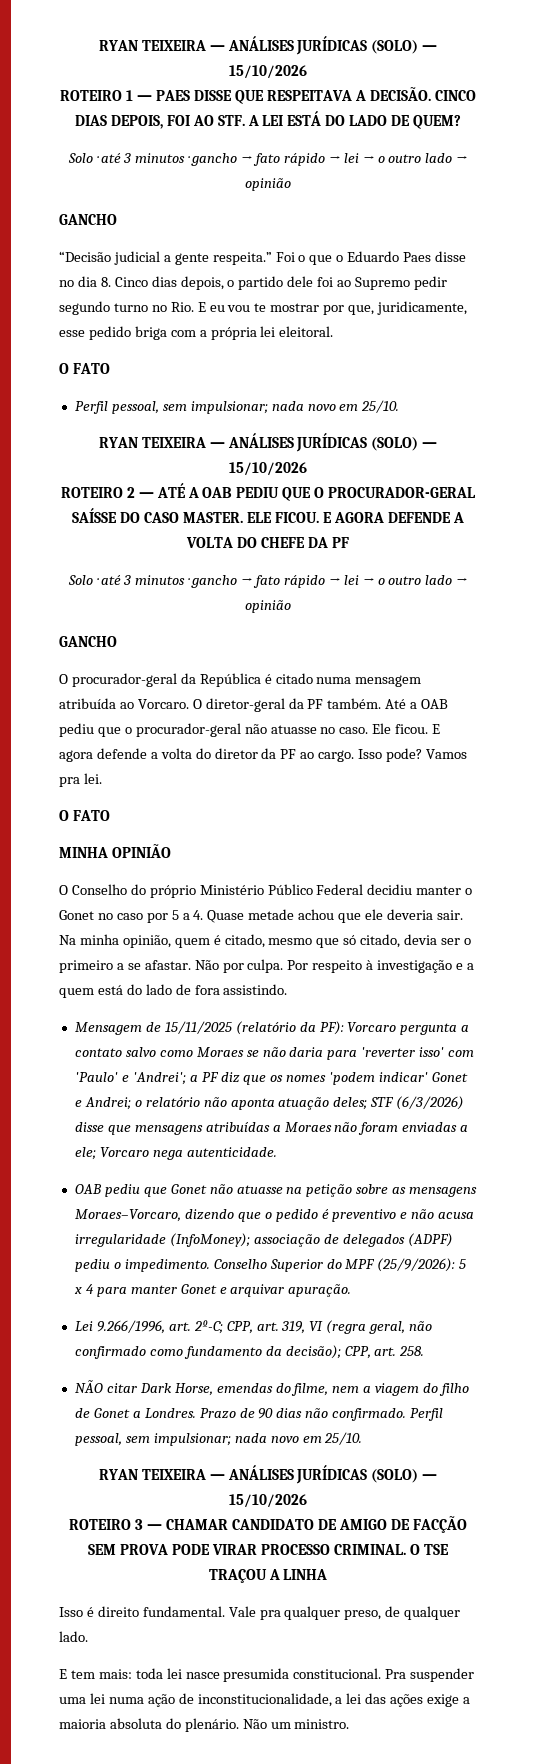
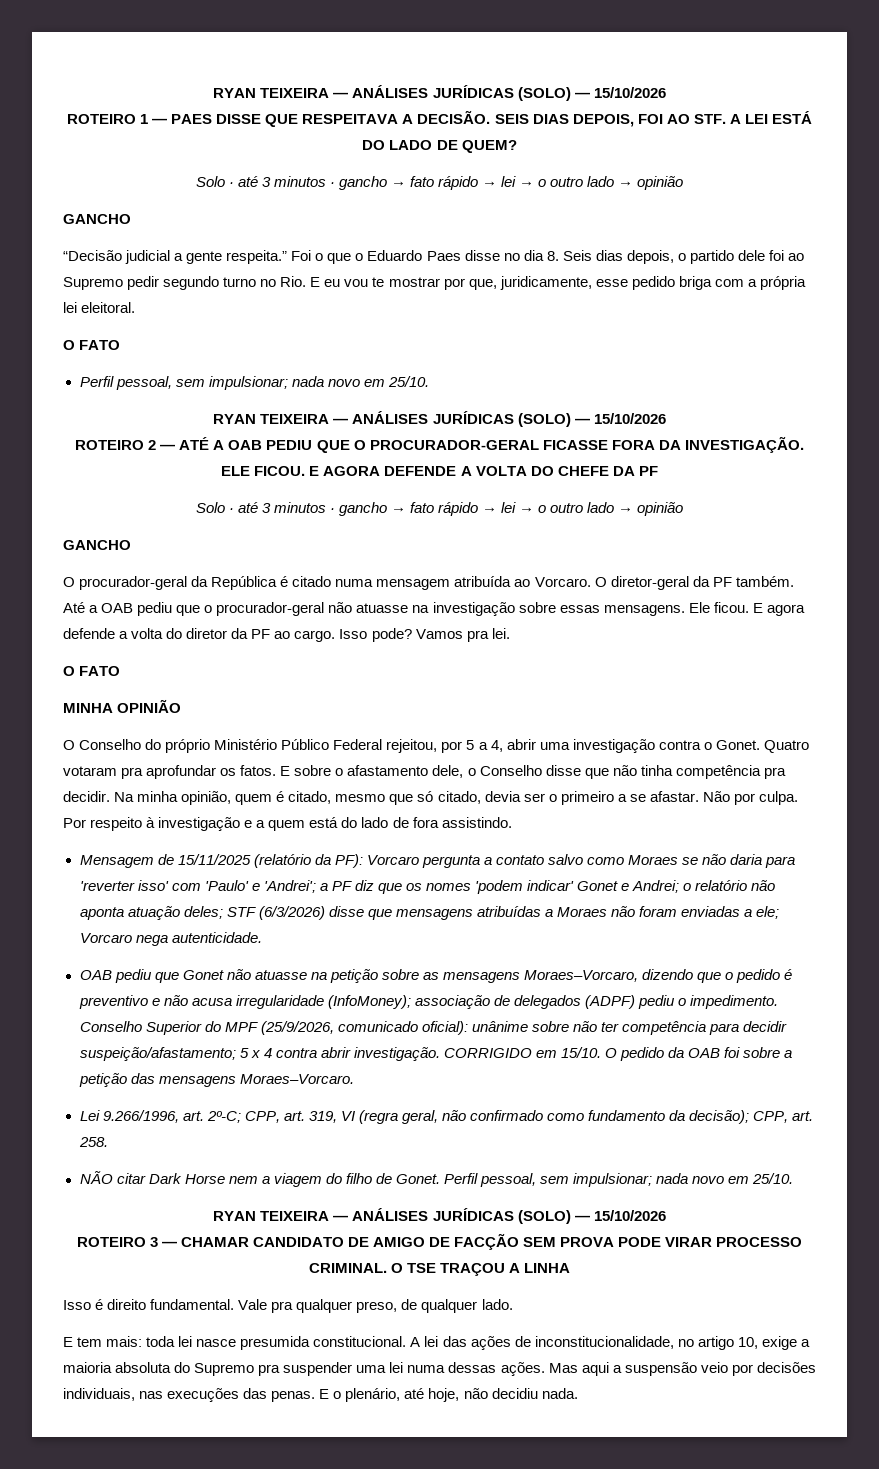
- CINCO DIAS DEPOIS, FOI AO STF. A LEI ESTÁ DO LADO DE QUEM?
+ SEIS DIAS DEPOIS, FOI AO STF. A LEI ESTÁ DO LADO DE QUEM?
- Foi o que o Eduardo Paes disse no dia 8. Cinco dias depois, o partido dele foi ao Supremo pedir segundo turno no Rio. E eu vou te mostrar por que, juridicamente, esse pedido briga com a própria lei eleitoral.
+ Foi o que o Eduardo Paes disse no dia 8. Seis dias depois, o partido dele foi ao Supremo pedir segundo turno no Rio. E eu vou te mostrar por que, juridicamente, esse pedido briga com a própria lei eleitoral.
- ROTEIRO 2 — ATÉ A OAB PEDIU QUE O PROCURADOR-GERAL SAÍSSE DO CASO MASTER.
+ ROTEIRO 2 — ATÉ A OAB PEDIU QUE O PROCURADOR-GERAL FICASSE FORA DA INVESTIGAÇÃO.
- Até a OAB pediu que o procurador-geral não atuasse no caso.
+ Até a OAB pediu que o procurador-geral não atuasse na investigação sobre essas mensagens.
- O Conselho do próprio Ministério Público Federal decidiu manter o Gonet no caso por 5 a 4. Quase metade achou que ele deveria sair.
+ O Conselho do próprio Ministério Público Federal rejeitou, por 5 a 4, abrir uma investigação contra o Gonet. Quatro votaram pra aprofundar os fatos. E sobre o afastamento dele, o Conselho disse que não tinha competência pra decidir.
- Conselho Superior do MPF (25/9/2026): 5 x 4 para manter Gonet e arquivar apuração.
+ Conselho Superior do MPF (25/9/2026, comunicado oficial): unânime sobre não ter competência para decidir suspeição/afastamento; 5 x 4 contra abrir investigação. CORRIGIDO em 15/10. O pedido da OAB foi sobre a petição das mensagens Moraes–Vorcaro.
- NÃO citar Dark Horse, emendas do filme, nem a viagem do filho de Gonet a Londres. Prazo de 90 dias não confirmado.
+ NÃO citar Dark Horse nem a viagem do filho de Gonet.
- Pra suspender uma lei numa ação de inconstitucionalidade, a lei das ações exige a maioria absoluta do plenário. Não um ministro.
+ A lei das ações de inconstitucionalidade, no artigo 10, exige a maioria absoluta do Supremo pra suspender uma lei numa dessas ações. Mas aqui a suspensão veio por decisões individuais, nas execuções das penas. E o plenário, até hoje, não decidiu nada.

